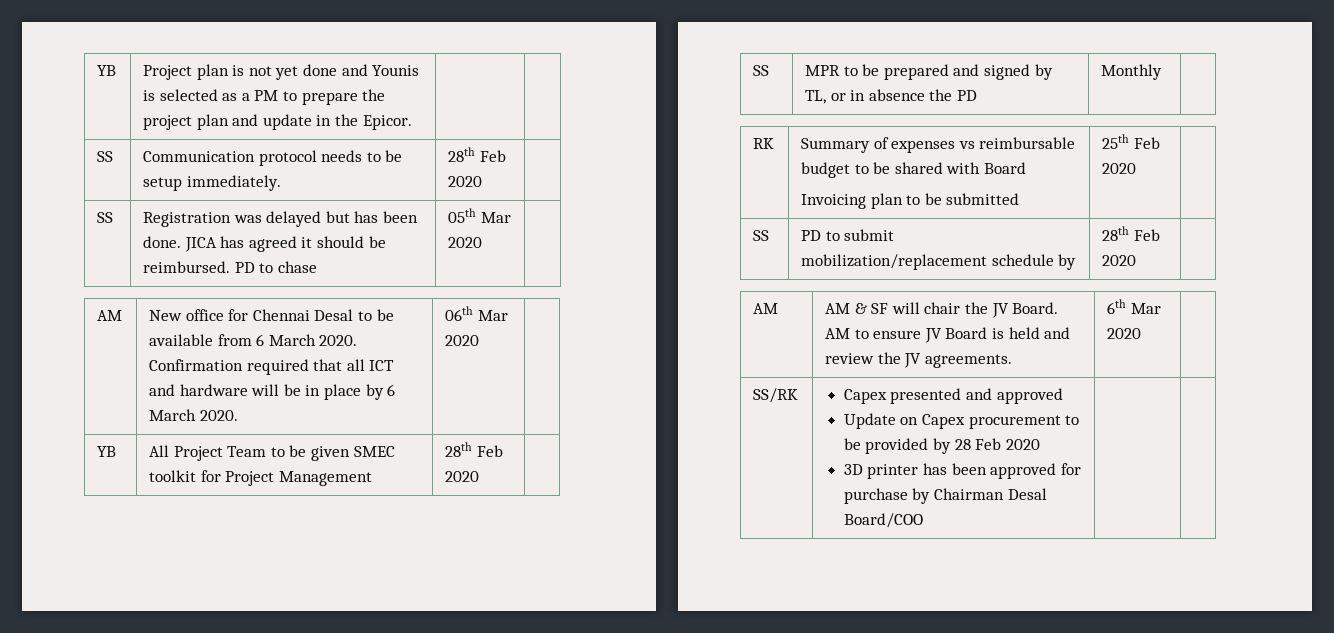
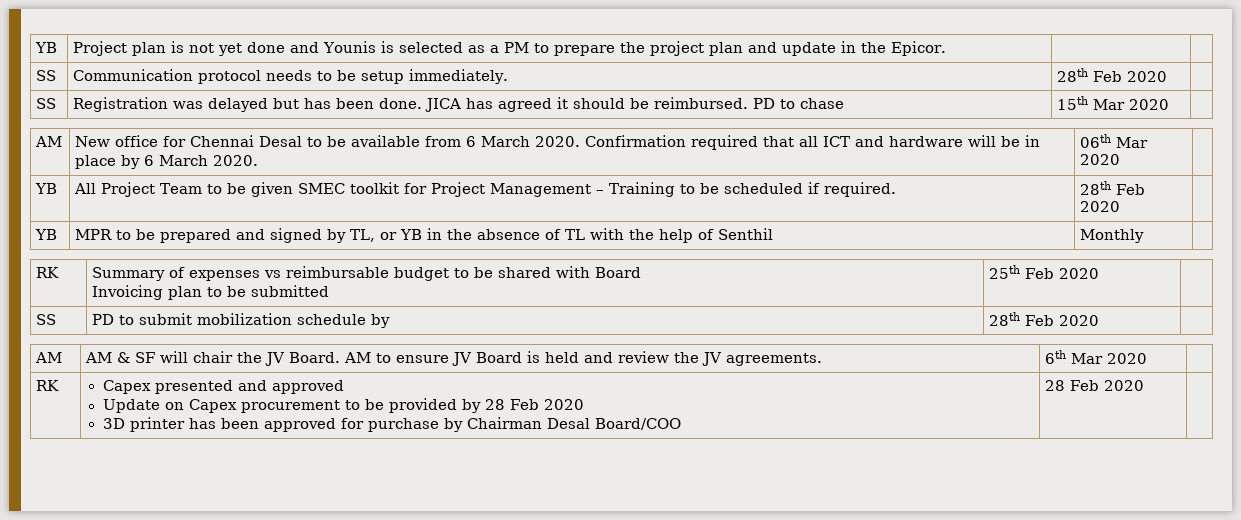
- SS | Registration was delayed but has been done. JICA has agreed it should be reimbursed. PD to chase | 05th Mar 2020 |
+ SS | Registration was delayed but has been done. JICA has agreed it should be reimbursed. PD to chase | 15th Mar 2020 |
- YB | All Project Team to be given SMEC toolkit for Project Management | 28th Feb 2020 |
- SS | MPR to be prepared and signed by TL, or in absence the PD | Monthly |
+ YB | All Project Team to be given SMEC toolkit for Project Management – Training to be scheduled if required. | 28th Feb 2020 |
+ YB | MPR to be prepared and signed by TL, or YB in the absence of TL with the help of Senthil | Monthly |
- SS | PD to submit mobilization/replacement schedule by | 28th Feb 2020 |
+ SS | PD to submit mobilization schedule by | 28th Feb 2020 |
- SS/RK | Capex presented and approved
+ RK | Capex presented and approved
  Update on Capex procurement to be provided by 28 Feb 2020
- 3D printer has been approved for purchase by Chairman Desal Board/COO | |
+ 3D printer has been approved for purchase by Chairman Desal Board/COO | 28 Feb 2020 |

